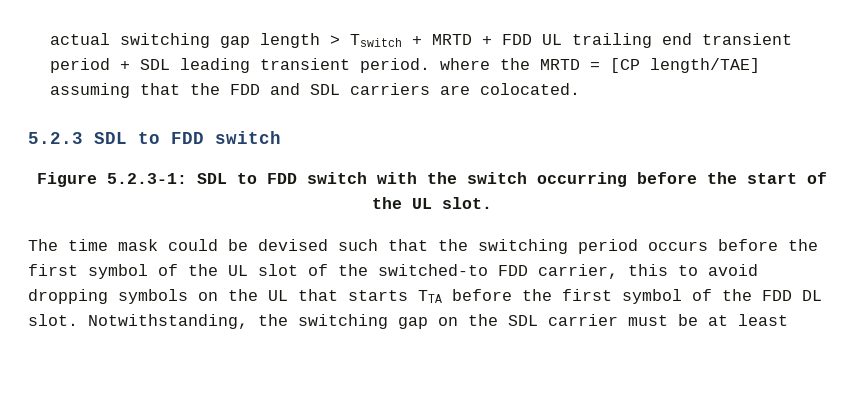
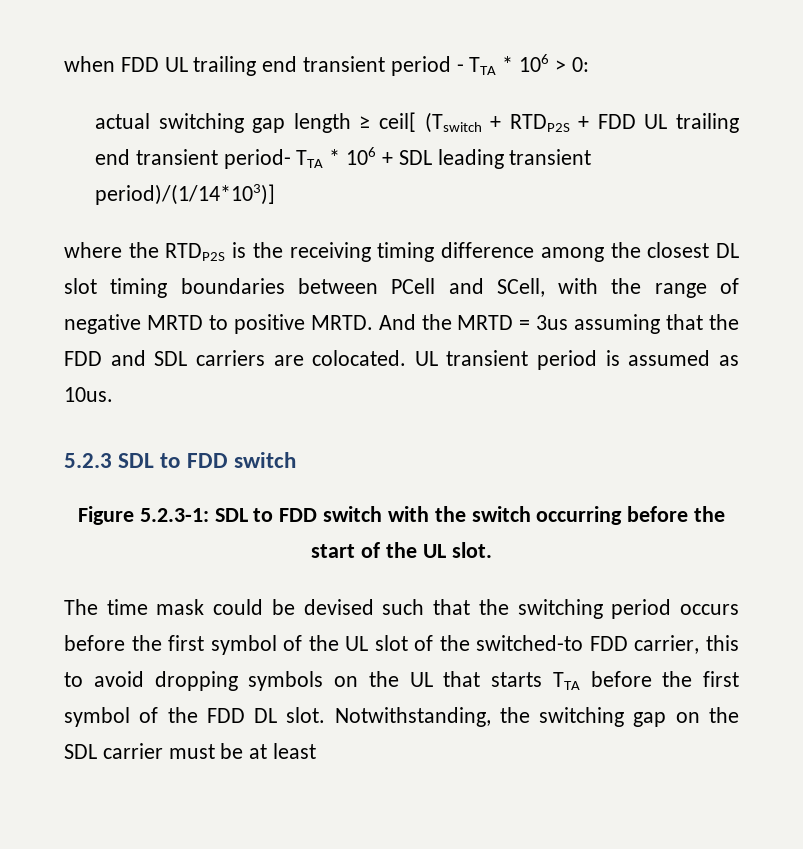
- actual switching gap length > Tswitch + MRTD + FDD UL trailing end transient period + SDL leading transient period. where the MRTD = [CP length/TAE] assuming that the FDD and SDL carriers are colocated.
+ when FDD UL trailing end transient period - TTA * 106 > 0:
+ actual switching gap length ≥ ceil[ (Tswitch + RTDP2S + FDD UL trailing end transient period- TTA * 106 + SDL leading transient period)/(1/14*103)]
+ where the RTDP2S is the receiving timing difference among the closest DL slot timing boundaries between PCell and SCell, with the range of negative MRTD to positive MRTD. And the MRTD = 3us assuming that the FDD and SDL carriers are colocated. UL transient period is assumed as 10us.

